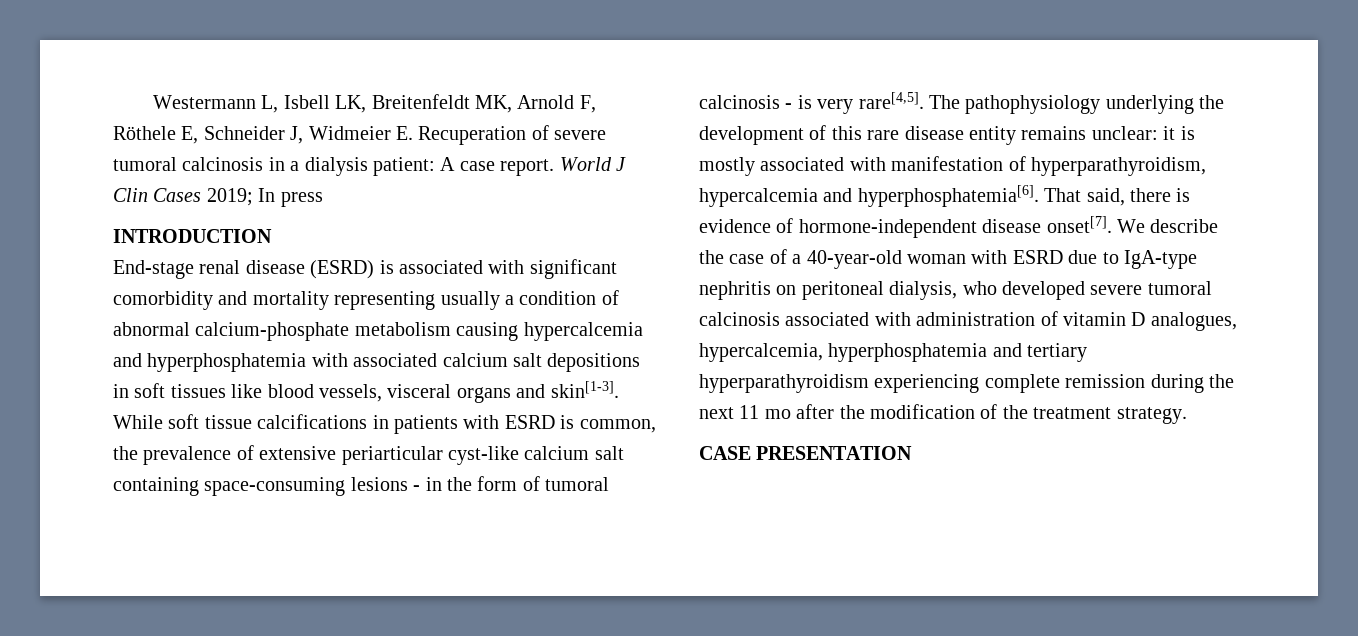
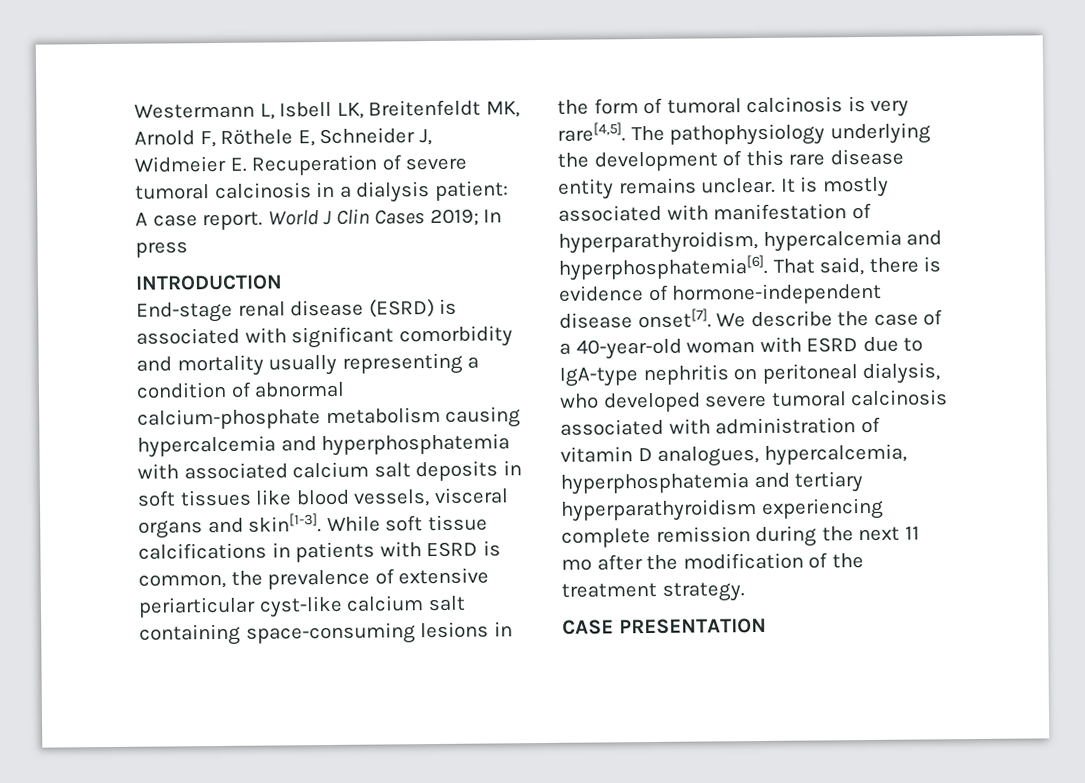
- End-stage renal disease (ESRD) is associated with significant comorbidity and mortality representing usually a condition of abnormal calcium-phosphate metabolism causing hypercalcemia and hyperphosphatemia with associated calcium salt depositions in soft tissues like blood vessels, visceral organs and skin[1-3].
+ End-stage renal disease (ESRD) is associated with significant comorbidity and mortality usually representing a condition of abnormal calcium-phosphate metabolism causing hypercalcemia and hyperphosphatemia with associated calcium salt deposits in soft tissues like blood vessels, visceral organs and skin[1-3].
- While soft tissue calcifications in patients with ESRD is common, the prevalence of extensive periarticular cyst-like calcium salt containing space-consuming lesions - in the form of tumoral calcinosis - is very rare[4,5].
+ While soft tissue calcifications in patients with ESRD is common, the prevalence of extensive periarticular cyst-like calcium salt containing space-consuming lesions in the form of tumoral calcinosis is very rare[4,5].
- The pathophysiology underlying the development of this rare disease entity remains unclear: it is mostly associated with manifestation of hyperparathyroidism, hypercalcemia and hyperphosphatemia[6].
+ The pathophysiology underlying the development of this rare disease entity remains unclear. It is mostly associated with manifestation of hyperparathyroidism, hypercalcemia and hyperphosphatemia[6].

